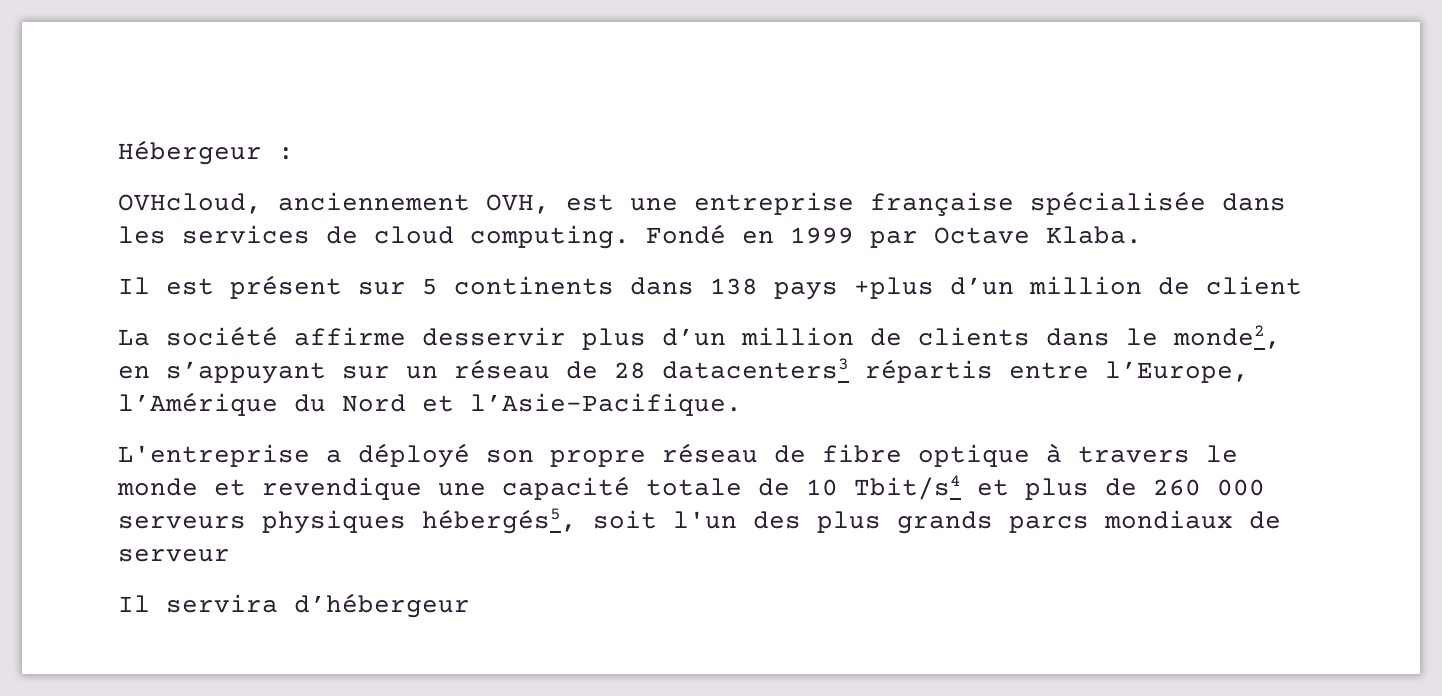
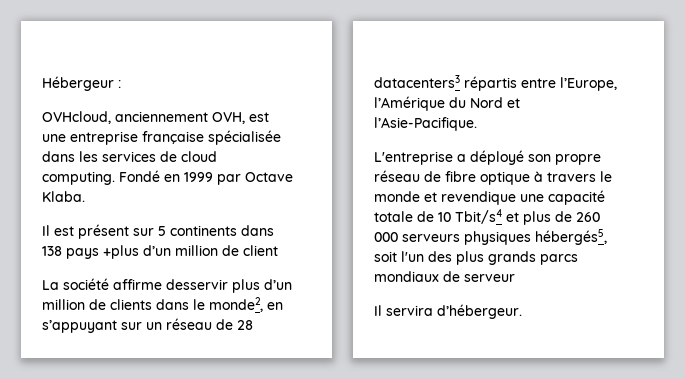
- Il servira d’hébergeur
+ Il servira d’hébergeur.

